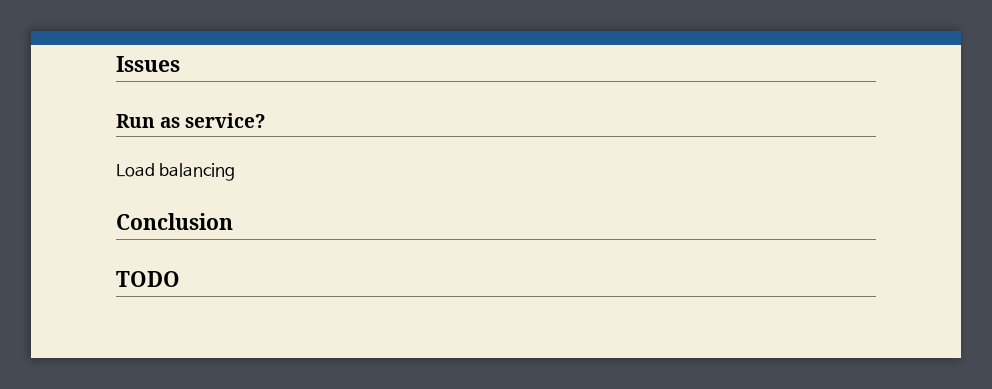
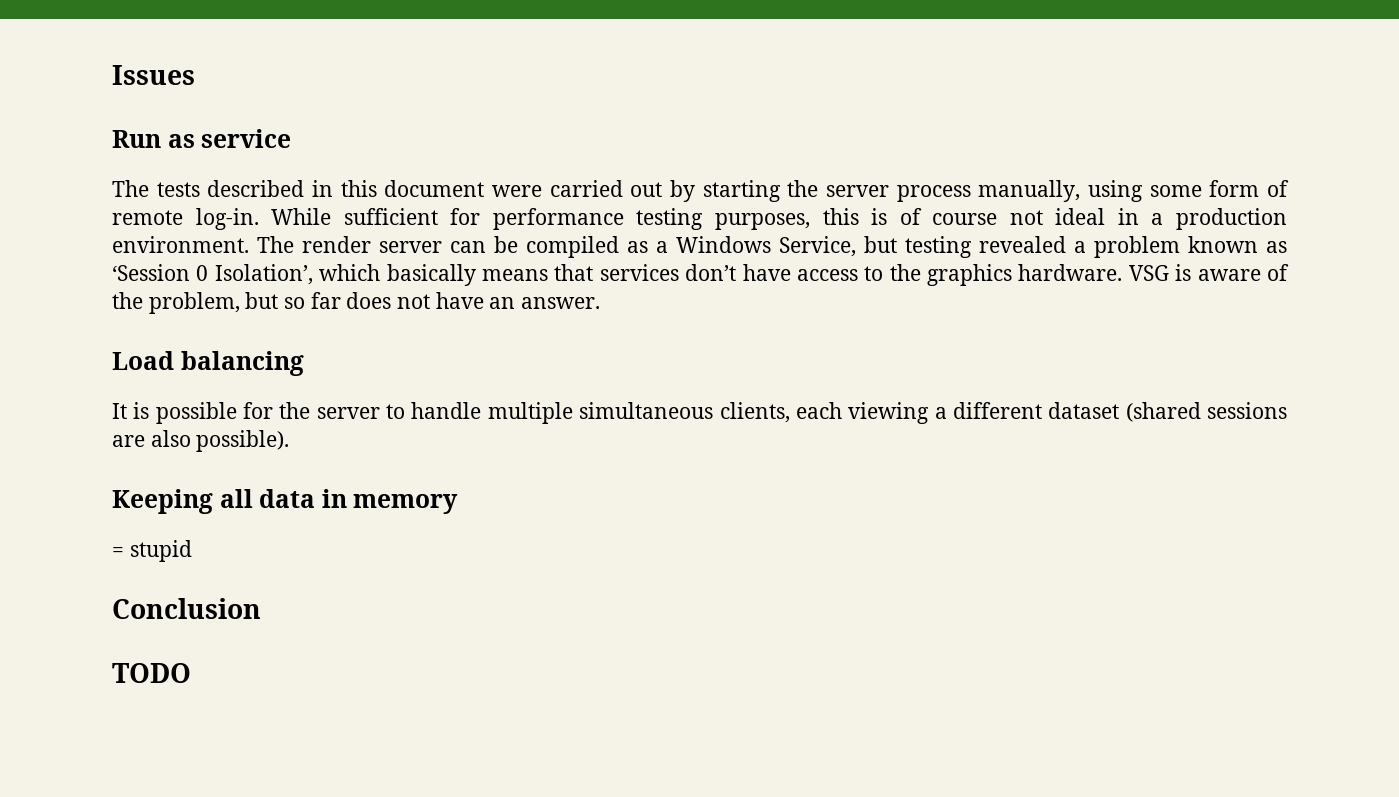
- Run as service?
+ Run as service
+ The tests described in this document were carried out by starting the server process manually, using some form of remote log-in. While sufficient for performance testing purposes, this is of course not ideal in a production environment. The render server can be compiled as a Windows Service, but testing revealed a problem known as ‘Session 0 Isolation’, which basically means that services don’t have access to the graphics hardware. VSG is aware of the problem, but so far does not have an answer.
  Load balancing
+ It is possible for the server to handle multiple simultaneous clients, each viewing a different dataset (shared sessions are also possible).
+ Keeping all data in memory
+ = stupid

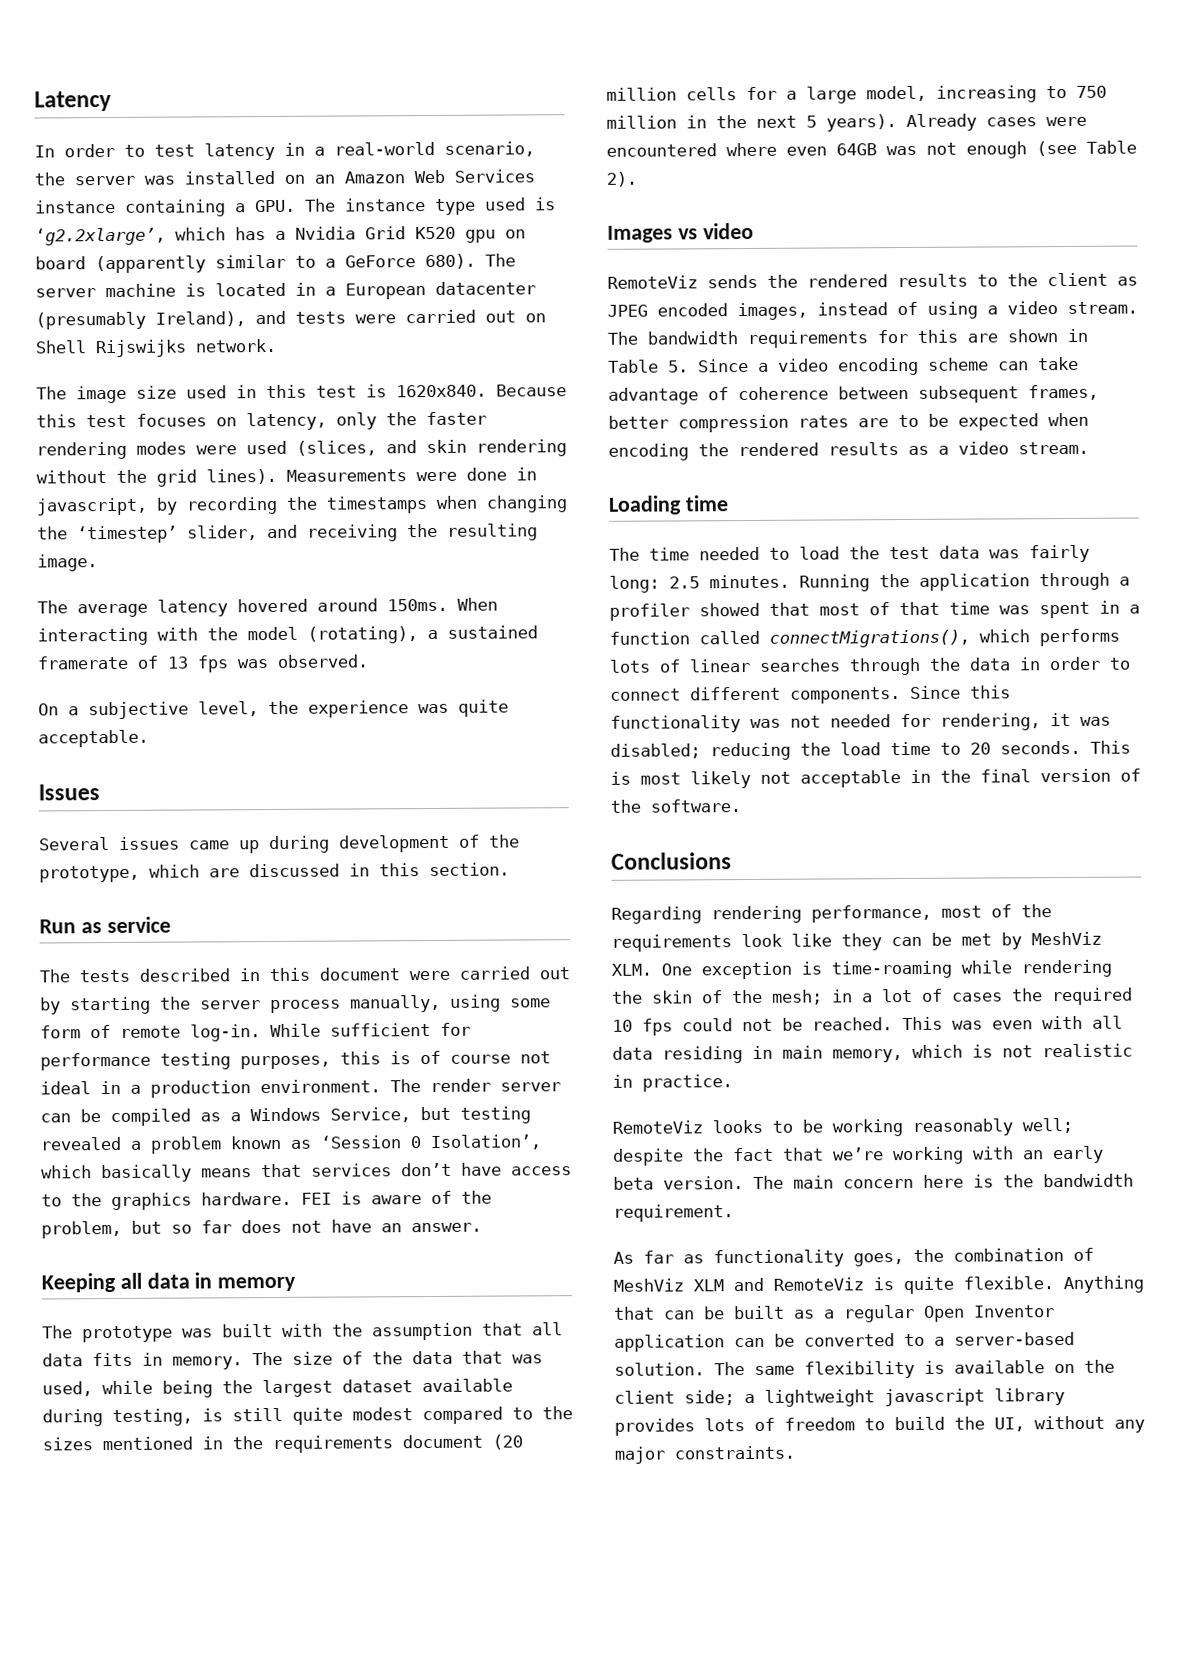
+ Latency
+ In order to test latency in a real-world scenario, the server was installed on an Amazon Web Services instance containing a GPU. The instance type used is ‘g2.2xlarge’, which has a Nvidia Grid K520 gpu on board (apparently similar to a GeForce 680). The server machine is located in a European datacenter (presumably Ireland), and tests were carried out on Shell Rijswijks network.
+ The image size used in this test is 1620x840. Because this test focuses on latency, only the faster rendering modes were used (slices, and skin rendering without the grid lines). Measurements were done in javascript, by recording the timestamps when changing the ‘timestep’ slider, and receiving the resulting image.
+ The average latency hovered around 150ms. When interacting with the model (rotating), a sustained framerate of 13 fps was observed.
+ On a subjective level, the experience was quite acceptable.
  Issues
+ Several issues came up during development of the prototype, which are discussed in this section.
- VSG is aware of the problem, but so far does not have an answer.
+ FEI is aware of the problem, but so far does not have an answer.
- Load balancing
- It is possible for the server to handle multiple simultaneous clients, each viewing a different dataset (shared sessions are also possible).
- = stupid
- Conclusion
- TODO
+ The prototype was built with the assumption that all data fits in memory. The size of the data that was used, while being the largest dataset available during testing, is still quite modest compared to the sizes mentioned in the requirements document (20 million cells for a large model, increasing to 750 million in the next 5 years). Already cases were encountered where even 64GB was not enough (see Table 2).
+ Images vs video
+ RemoteViz sends the rendered results to the client as JPEG encoded images, instead of using a video stream. The bandwidth requirements for this are shown in Table 5. Since a video encoding scheme can take advantage of coherence between subsequent frames, better compression rates are to be expected when encoding the rendered results as a video stream.
+ Loading time
+ The time needed to load the test data was fairly long: 2.5 minutes. Running the application through a profiler showed that most of that time was spent in a function called connectMigrations(), which performs lots of linear searches through the data in order to connect different components. Since this functionality was not needed for rendering, it was disabled; reducing the load time to 20 seconds. This is most likely not acceptable in the final version of the software.
+ Conclusions
+ Regarding rendering performance, most of the requirements look like they can be met by MeshViz XLM. One exception is time-roaming while rendering the skin of the mesh; in a lot of cases the required 10 fps could not be reached. This was even with all data residing in main memory, which is not realistic in practice.
+ RemoteViz looks to be working reasonably well; despite the fact that we’re working with an early beta version. The main concern here is the bandwidth requirement.
+ As far as functionality goes, the combination of MeshViz XLM and RemoteViz is quite flexible. Anything that can be built as a regular Open Inventor application can be converted to a server-based solution. The same flexibility is available on the client side; a lightweight javascript library provides lots of freedom to build the UI, without any major constraints.

